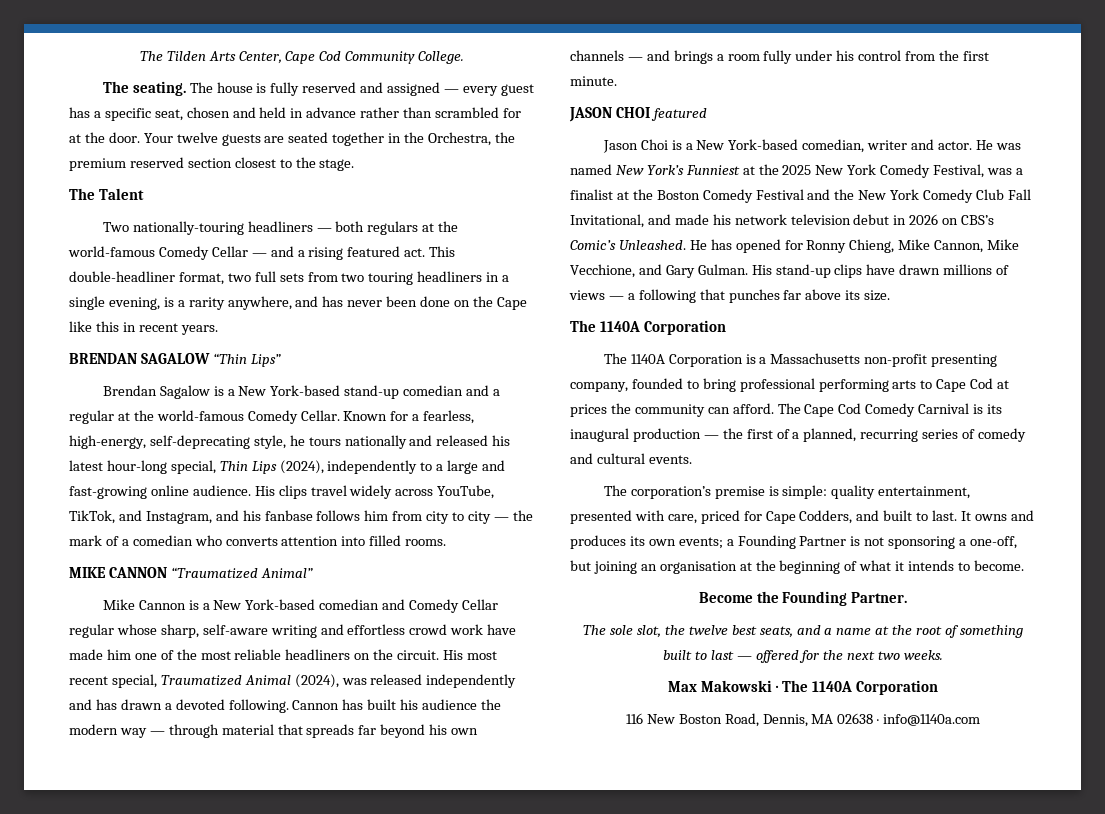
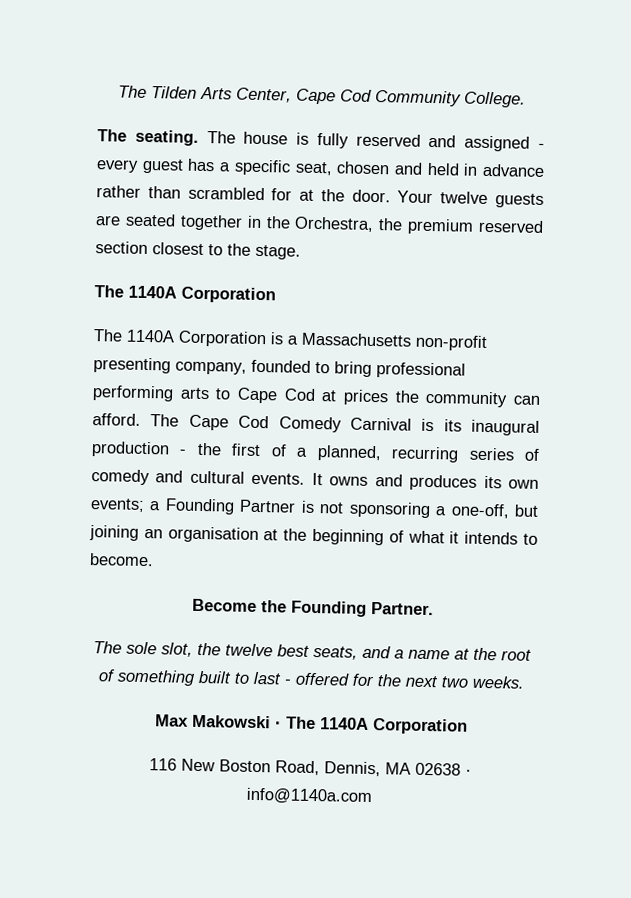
- The house is fully reserved and assigned — every guest has a specific seat, chosen and held in advance rather than scrambled for at the door.
+ The house is fully reserved and assigned - every guest has a specific seat, chosen and held in advance rather than scrambled for at the door.
- The Talent
- Two nationally-touring headliners — both regulars at the world-famous Comedy Cellar — and a rising featured act. This double-headliner format, two full sets from two touring headliners in a single evening, is a rarity anywhere, and has never been done on the Cape like this in recent years.
- BRENDAN SAGALOW “Thin Lips”
- Brendan Sagalow is a New York-based stand-up comedian and a regular at the world-famous Comedy Cellar. Known for a fearless, high-energy, self-deprecating style, he tours nationally and released his latest hour-long special, Thin Lips (2024), independently to a large and fast-growing online audience. His clips travel widely across YouTube, TikTok, and Instagram, and his fanbase follows him from city to city — the mark of a comedian who converts attention into filled rooms.
- MIKE CANNON “Traumatized Animal”
- Mike Cannon is a New York-based comedian and Comedy Cellar regular whose sharp, self-aware writing and effortless crowd work have made him one of the most reliable headliners on the circuit. His most recent special, Traumatized Animal (2024), was released independently and has drawn a devoted following. Cannon has built his audience the modern way — through material that spreads far beyond his own channels — and brings a room fully under his control from the first minute.
- JASON CHOI featured
- Jason Choi is a New York-based comedian, writer and actor. He was named New York’s Funniest at the 2025 New York Comedy Festival, was a finalist at the Boston Comedy Festival and the New York Comedy Club Fall Invitational, and made his network television debut in 2026 on CBS’s Comic’s Unleashed. He has opened for Ronny Chieng, Mike Cannon, Mike Vecchione, and Gary Gulman. His stand-up clips have drawn millions of views — a following that punches far above its size.
- The Cape Cod Comedy Carnival is its inaugural production — the first of a planned, recurring series of comedy and cultural events.
- The corporation’s premise is simple: quality entertainment, presented with care, priced for Cape Codders, and built to last.
+ The Cape Cod Comedy Carnival is its inaugural production - the first of a planned, recurring series of comedy and cultural events.
- The sole slot, the twelve best seats, and a name at the root of something built to last — offered for the next two weeks.
+ The sole slot, the twelve best seats, and a name at the root of something built to last - offered for the next two weeks.

